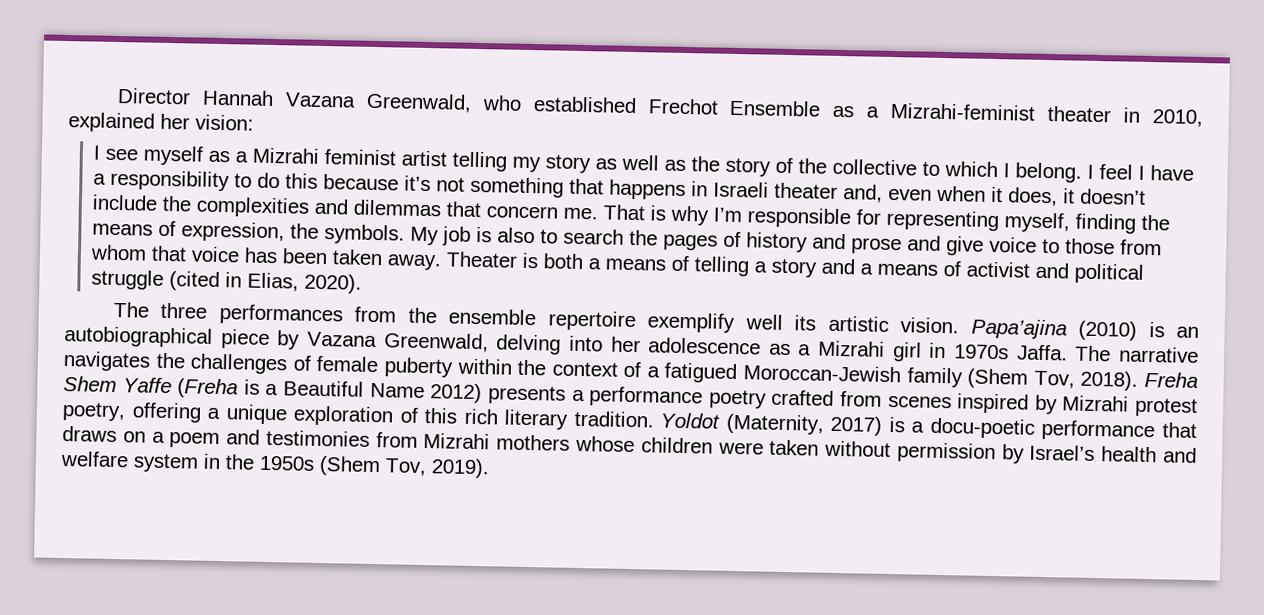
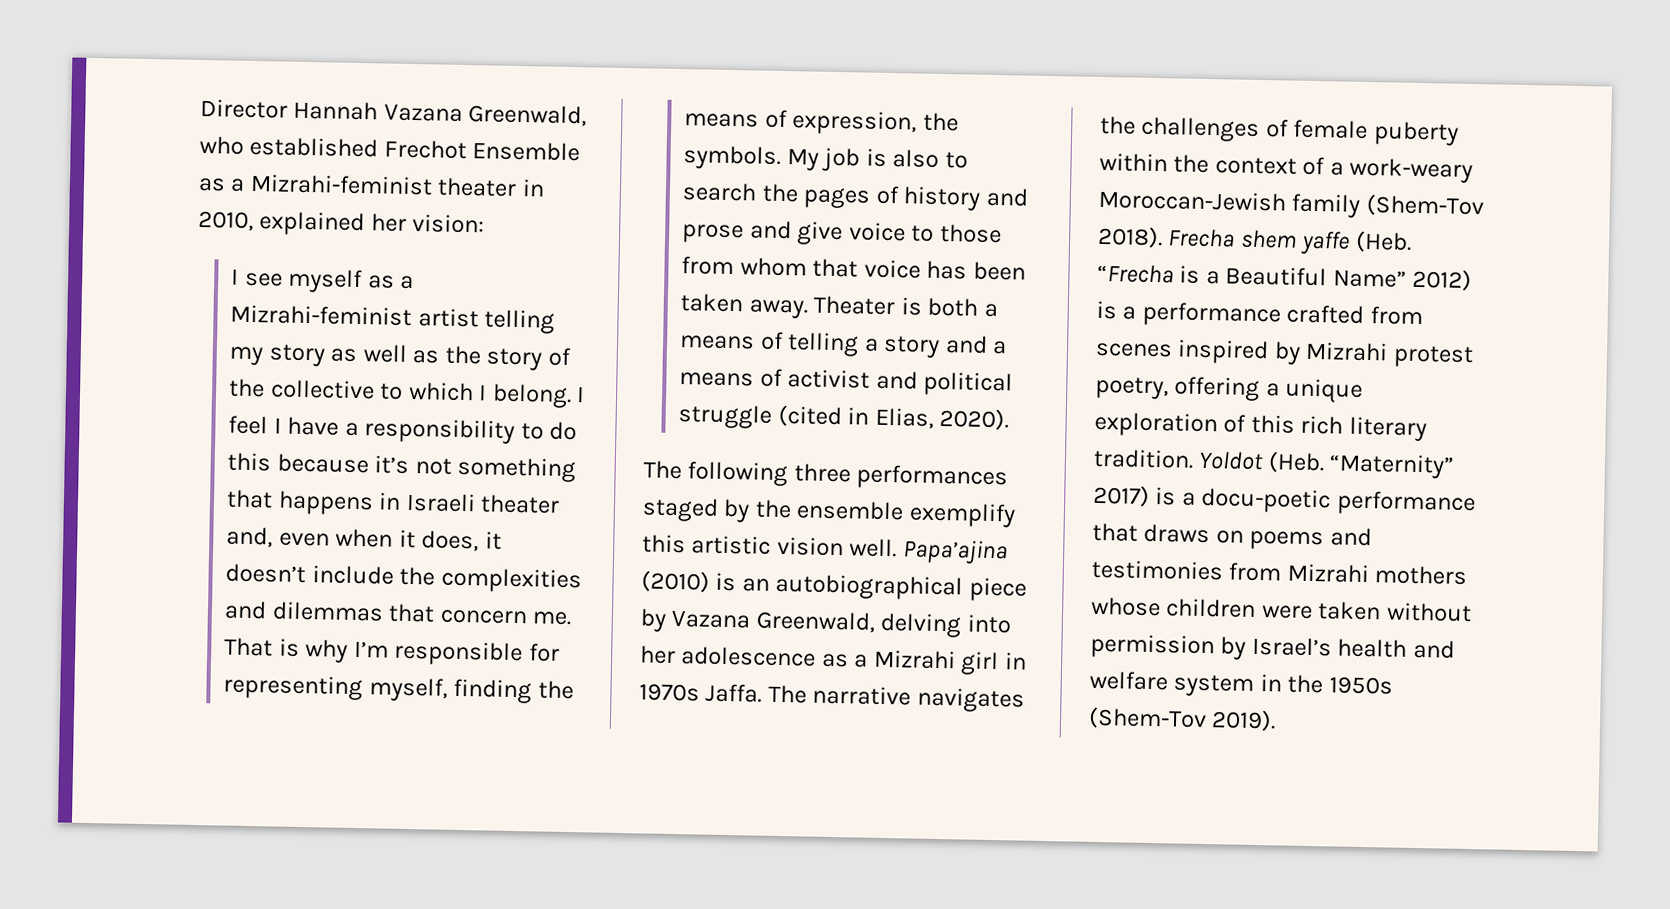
- I see myself as a Mizrahi feminist artist telling my story as well as the story of the collective to which I belong.
+ I see myself as a Mizrahi-feminist artist telling my story as well as the story of the collective to which I belong.
- The three performances from the ensemble repertoire exemplify well its artistic vision.
+ The following three performances staged by the ensemble exemplify this artistic vision well.
- The narrative navigates the challenges of female puberty within the context of a fatigued Moroccan-Jewish family (Shem Tov, 2018). Freha Shem Yaffe (Freha is a Beautiful Name 2012) presents a performance poetry crafted from scenes inspired by Mizrahi protest poetry, offering a unique exploration of this rich literary tradition.
+ The narrative navigates the challenges of female puberty within the context of a work-weary Moroccan-Jewish family (Shem-Tov 2018). Frecha shem yaffe (Heb. “Frecha is a Beautiful Name” 2012) is a performance crafted from scenes inspired by Mizrahi protest poetry, offering a unique exploration of this rich literary tradition.
- Yoldot (Maternity, 2017) is a docu-poetic performance that draws on a poem and testimonies from Mizrahi mothers whose children were taken without permission by Israel’s health and welfare system in the 1950s (Shem Tov, 2019).
+ Yoldot (Heb. “Maternity” 2017) is a docu-poetic performance that draws on poems and testimonies from Mizrahi mothers whose children were taken without permission by Israel’s health and welfare system in the 1950s (Shem-Tov 2019).

